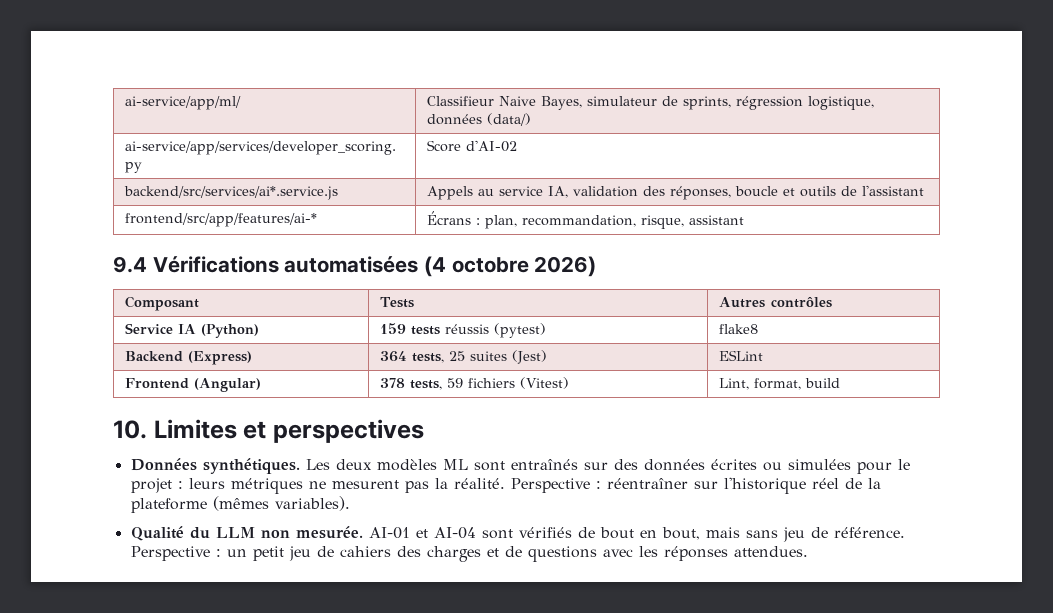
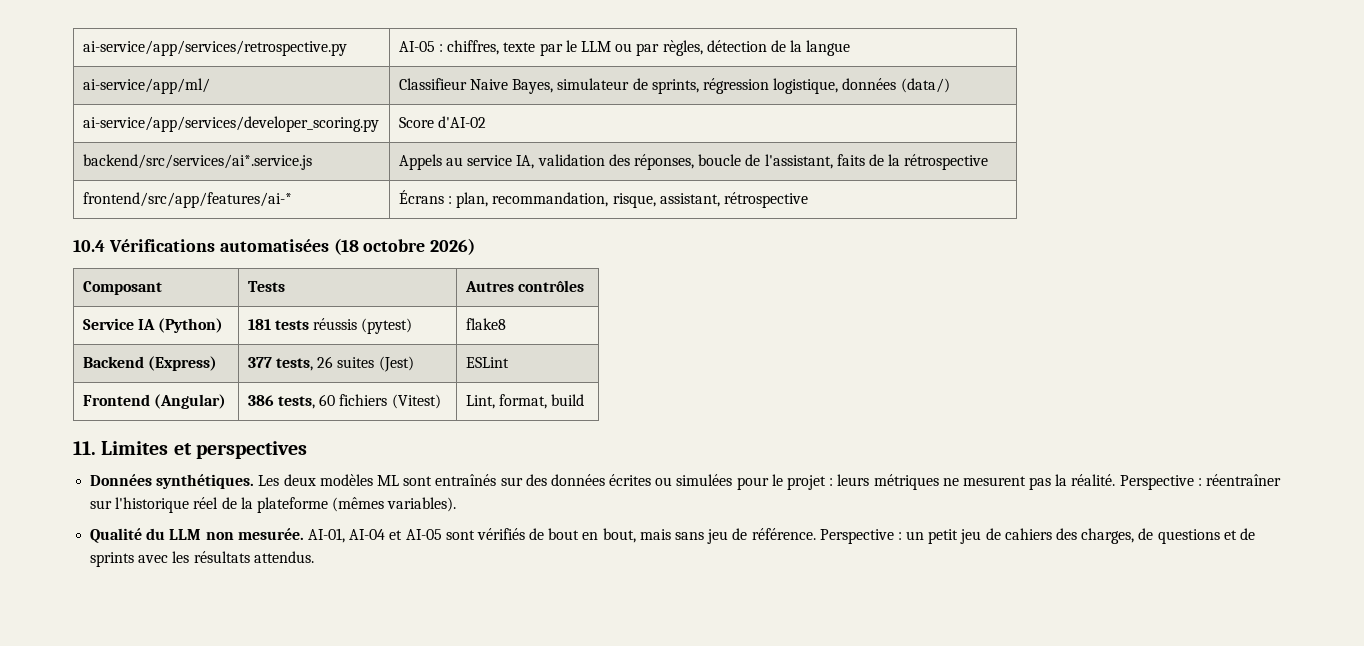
+ ai-service/app/services/retrospective.py | AI-05 : chiffres, texte par le LLM ou par règles, détection de la langue
- backend/src/services/ai*.service.js | Appels au service IA, validation des réponses, boucle et outils de l'assistant
+ backend/src/services/ai*.service.js | Appels au service IA, validation des réponses, boucle de l'assistant, faits de la rétrospective
- frontend/src/app/features/ai-* | Écrans : plan, recommandation, risque, assistant
- 9.4 Vérifications automatisées (4 octobre 2026)
+ frontend/src/app/features/ai-* | Écrans : plan, recommandation, risque, assistant, rétrospective
+ 10.4 Vérifications automatisées (18 octobre 2026)
- Service IA (Python) | 159 tests réussis (pytest) | flake8
+ Service IA (Python) | 181 tests réussis (pytest) | flake8
- Backend (Express) | 364 tests, 25 suites (Jest) | ESLint
+ Backend (Express) | 377 tests, 26 suites (Jest) | ESLint
- Frontend (Angular) | 378 tests, 59 fichiers (Vitest) | Lint, format, build
+ Frontend (Angular) | 386 tests, 60 fichiers (Vitest) | Lint, format, build
- 10. Limites et perspectives
+ 11. Limites et perspectives
- AI-01 et AI-04 sont vérifiés de bout en bout, mais sans jeu de référence.
+ AI-01, AI-04 et AI-05 sont vérifiés de bout en bout, mais sans jeu de référence.
- Perspective : un petit jeu de cahiers des charges et de questions avec les réponses attendues.
+ Perspective : un petit jeu de cahiers des charges, de questions et de sprints avec les résultats attendus.

